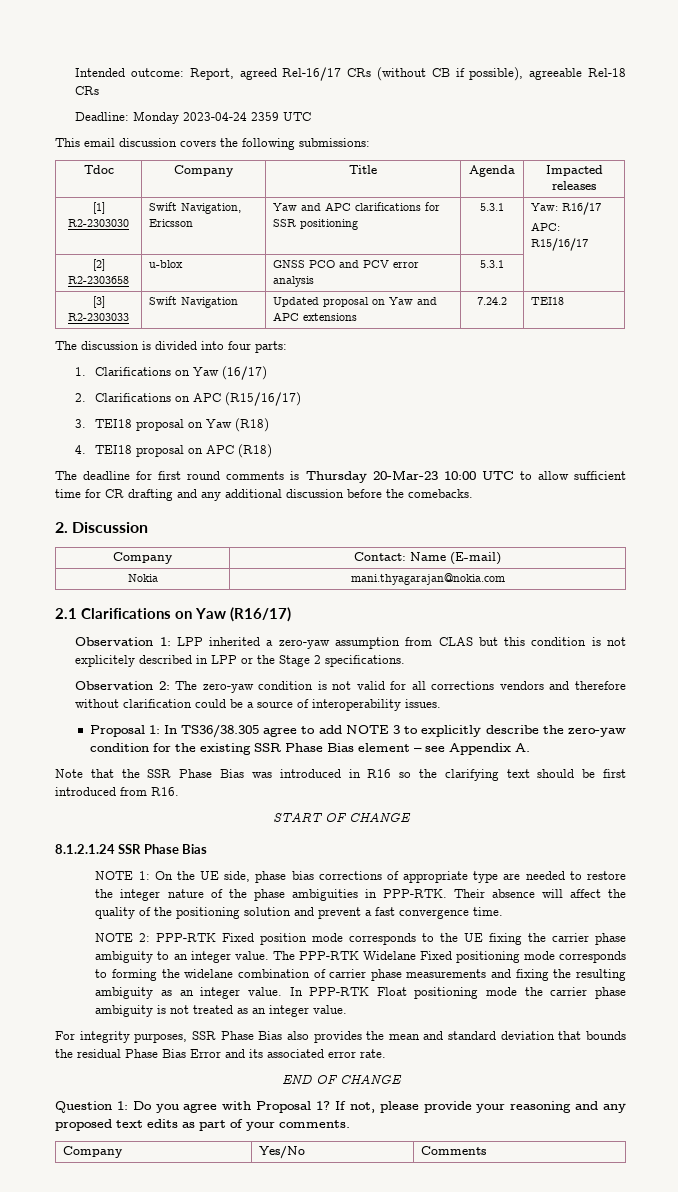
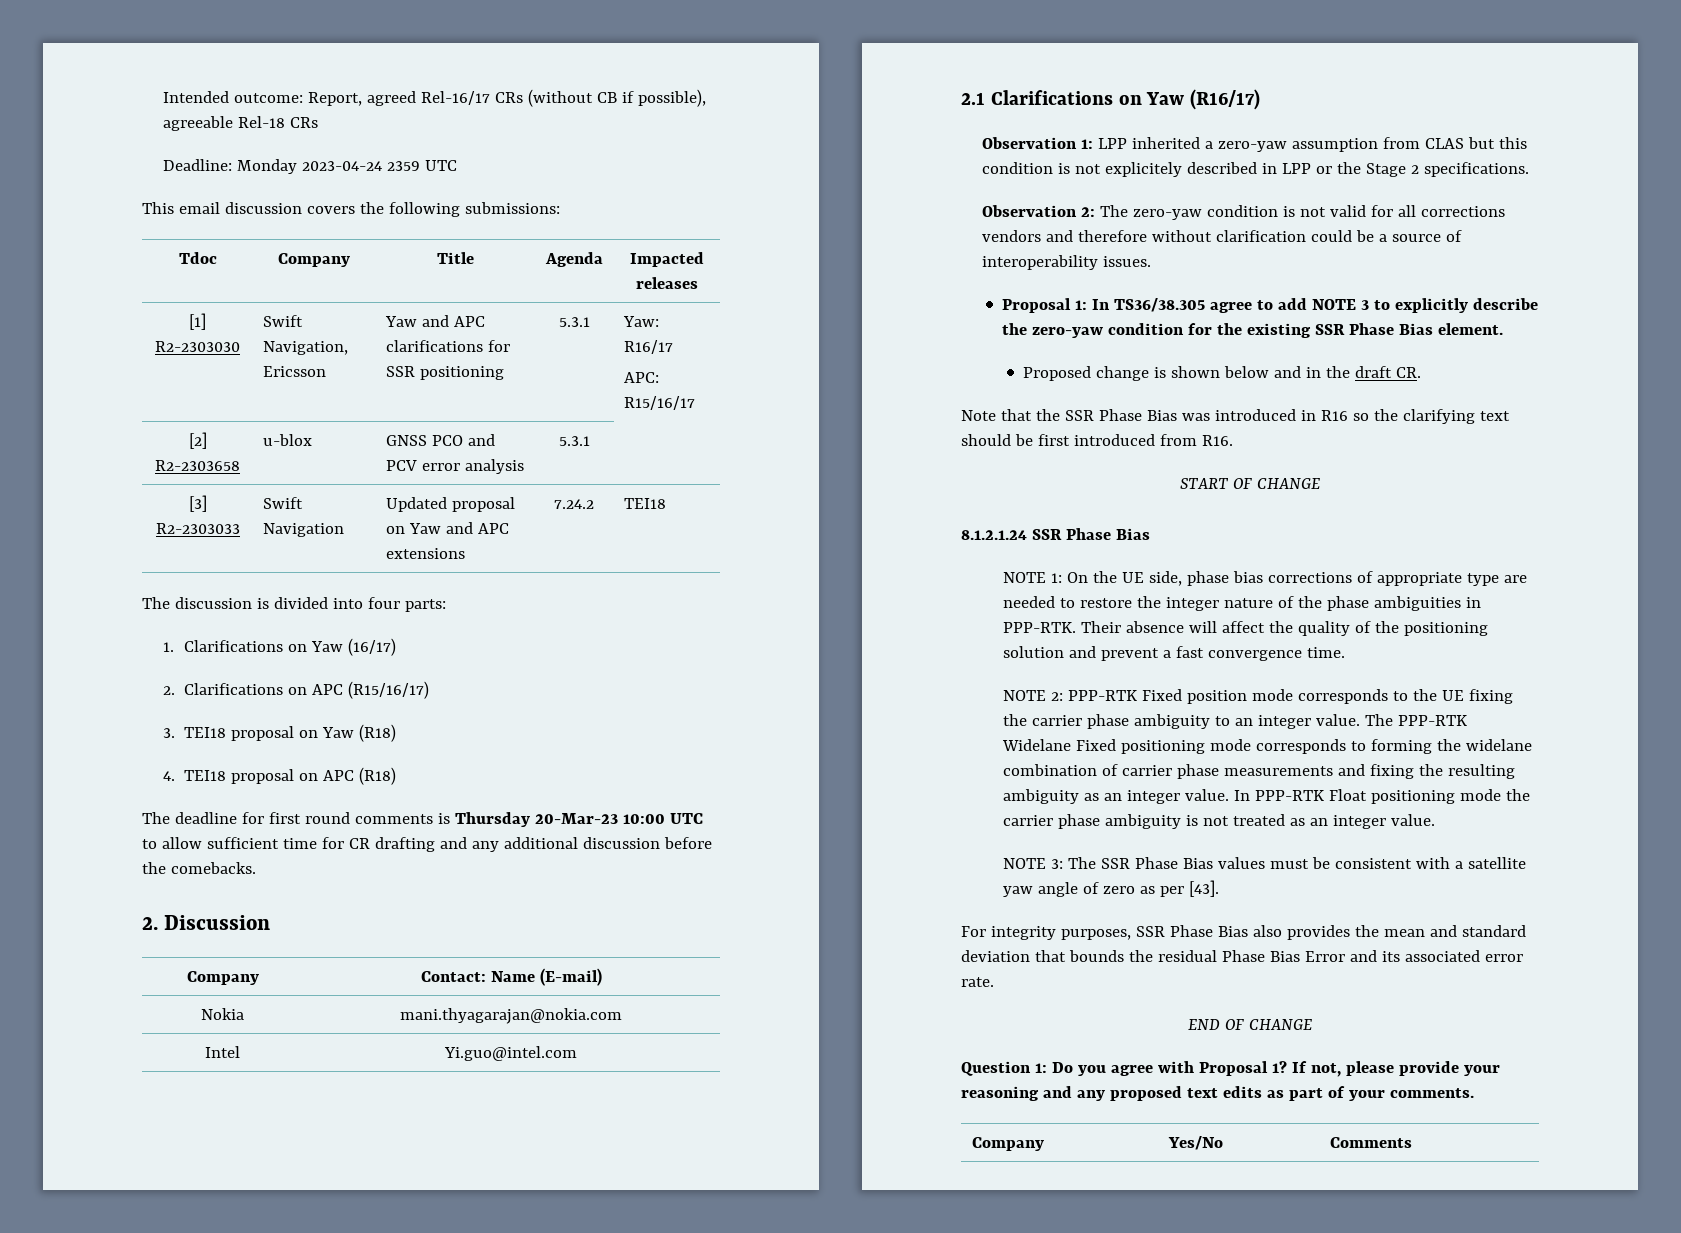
+ Intel | Yi.guo@intel.com
- Proposal 1: In TS36/38.305 agree to add NOTE 3 to explicitly describe the zero-yaw condition for the existing SSR Phase Bias element – see Appendix A.
+ Proposal 1: In TS36/38.305 agree to add NOTE 3 to explicitly describe the zero-yaw condition for the existing SSR Phase Bias element.
+ Proposed change is shown below and in the draft CR.
+ NOTE 3: The SSR Phase Bias values must be consistent with a satellite yaw angle of zero as per [43].

